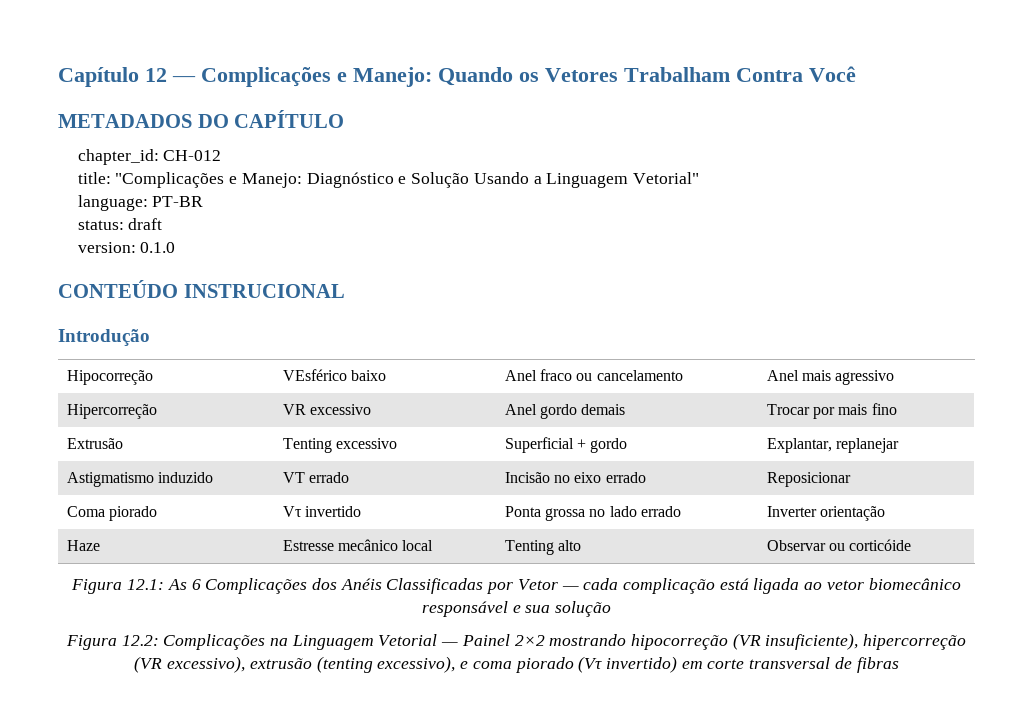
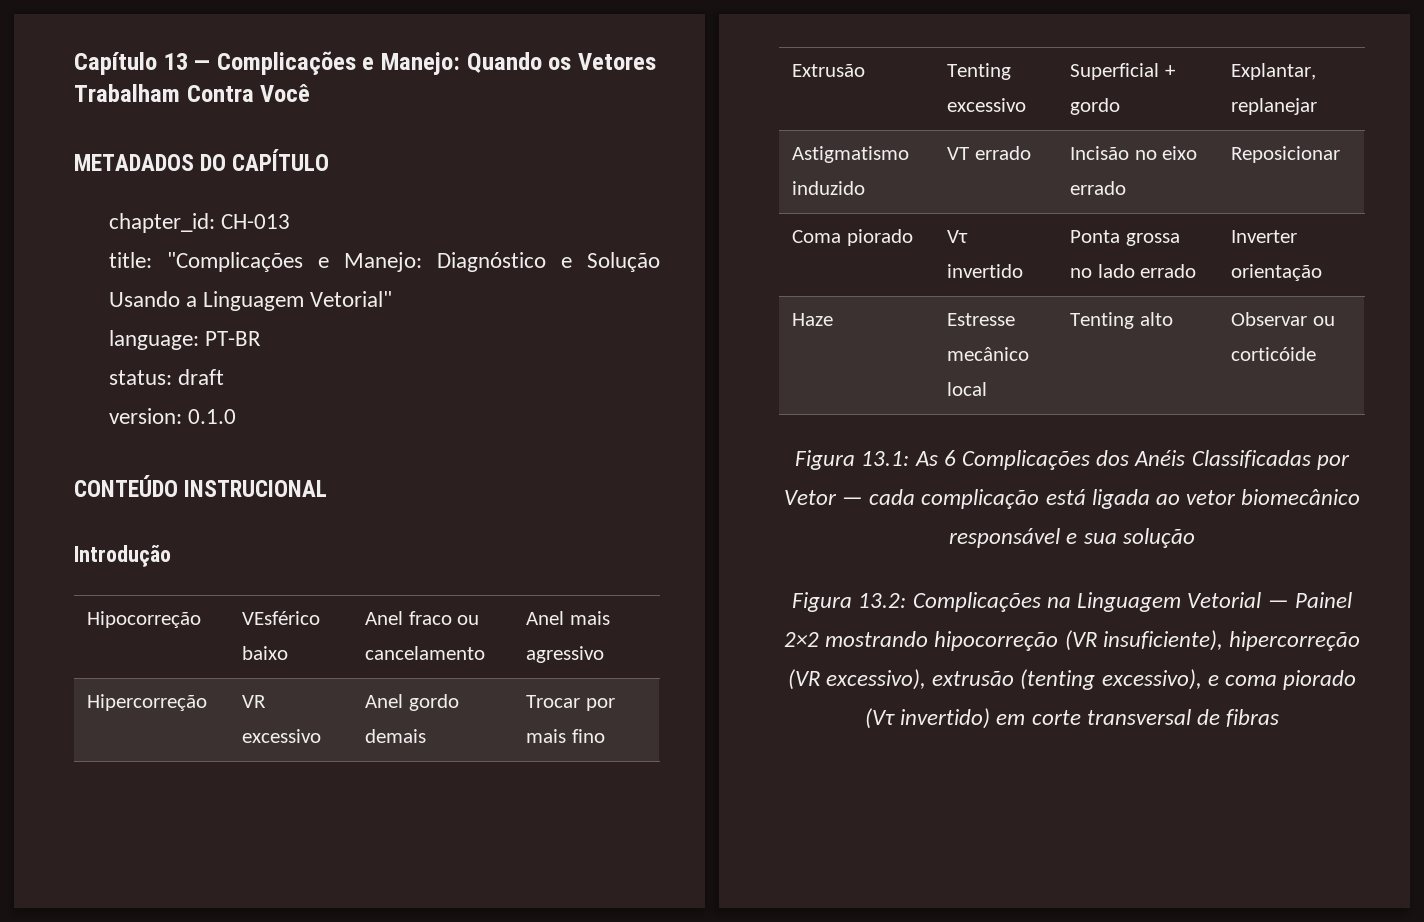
- Capítulo 12 — Complicações e Manejo: Quando os Vetores Trabalham Contra Você
+ Capítulo 13 — Complicações e Manejo: Quando os Vetores Trabalham Contra Você
- chapter_id: CH-012
+ chapter_id: CH-013
- Figura 12.1: As 6 Complicações dos Anéis Classificadas por Vetor — cada complicação está ligada ao vetor biomecânico responsável e sua solução
+ Figura 13.1: As 6 Complicações dos Anéis Classificadas por Vetor — cada complicação está ligada ao vetor biomecânico responsável e sua solução
- Figura 12.2: Complicações na Linguagem Vetorial — Painel 2×2 mostrando hipocorreção (VR insuficiente), hipercorreção (VR excessivo), extrusão (tenting excessivo), e coma piorado (Vτ invertido) em corte transversal de fibras
+ Figura 13.2: Complicações na Linguagem Vetorial — Painel 2×2 mostrando hipocorreção (VR insuficiente), hipercorreção (VR excessivo), extrusão (tenting excessivo), e coma piorado (Vτ invertido) em corte transversal de fibras

